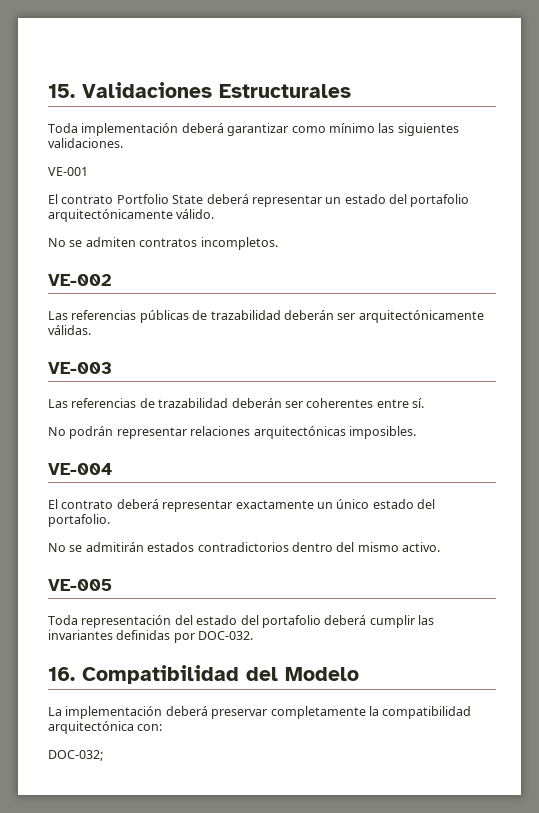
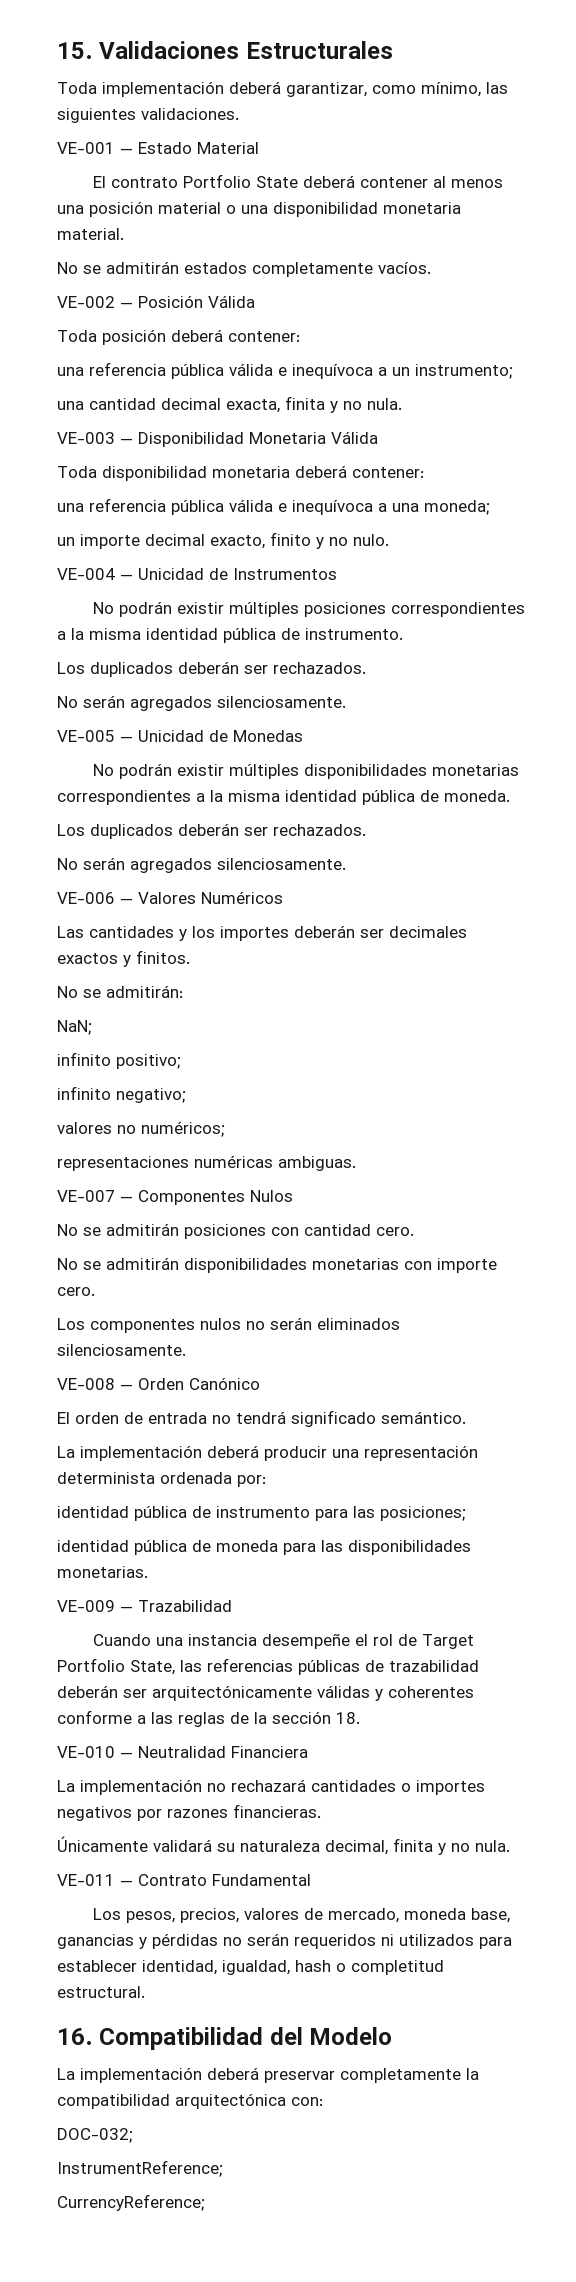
- Toda implementación deberá garantizar como mínimo las siguientes validaciones.
+ Toda implementación deberá garantizar, como mínimo, las siguientes validaciones.
- VE-001
+ VE-001 — Estado Material
- El contrato Portfolio State deberá representar un estado del portafolio arquitectónicamente válido.
- No se admiten contratos incompletos.
- VE-002
- Las referencias públicas de trazabilidad deberán ser arquitectónicamente válidas.
- VE-003
- Las referencias de trazabilidad deberán ser coherentes entre sí.
- No podrán representar relaciones arquitectónicas imposibles.
- VE-004
- El contrato deberá representar exactamente un único estado del portafolio.
- No se admitirán estados contradictorios dentro del mismo activo.
- VE-005
- Toda representación del estado del portafolio deberá cumplir las invariantes definidas por DOC-032.
+ El contrato Portfolio State deberá contener al menos una posición material o una disponibilidad monetaria material.
+ No se admitirán estados completamente vacíos.
+ VE-002 — Posición Válida
+ Toda posición deberá contener:
+ una referencia pública válida e inequívoca a un instrumento;
+ una cantidad decimal exacta, finita y no nula.
+ VE-003 — Disponibilidad Monetaria Válida
+ Toda disponibilidad monetaria deberá contener:
+ una referencia pública válida e inequívoca a una moneda;
+ un importe decimal exacto, finito y no nulo.
+ VE-004 — Unicidad de Instrumentos
+ No podrán existir múltiples posiciones correspondientes a la misma identidad pública de instrumento.
+ Los duplicados deberán ser rechazados.
+ No serán agregados silenciosamente.
+ VE-005 — Unicidad de Monedas
+ No podrán existir múltiples disponibilidades monetarias correspondientes a la misma identidad pública de moneda.
+ Los duplicados deberán ser rechazados.
+ No serán agregados silenciosamente.
+ VE-006 — Valores Numéricos
+ Las cantidades y los importes deberán ser decimales exactos y finitos.
+ No se admitirán:
+ NaN;
+ infinito positivo;
+ infinito negativo;
+ valores no numéricos;
+ representaciones numéricas ambiguas.
+ VE-007 — Componentes Nulos
+ No se admitirán posiciones con cantidad cero.
+ No se admitirán disponibilidades monetarias con importe cero.
+ Los componentes nulos no serán eliminados silenciosamente.
+ VE-008 — Orden Canónico
+ El orden de entrada no tendrá significado semántico.
+ La implementación deberá producir una representación determinista ordenada por:
+ identidad pública de instrumento para las posiciones;
+ identidad pública de moneda para las disponibilidades monetarias.
+ VE-009 — Trazabilidad
+ Cuando una instancia desempeñe el rol de Target Portfolio State, las referencias públicas de trazabilidad deberán ser arquitectónicamente válidas y coherentes conforme a las reglas de la sección 18.
+ VE-010 — Neutralidad Financiera
+ La implementación no rechazará cantidades o importes negativos por razones financieras.
+ Únicamente validará su naturaleza decimal, finita y no nula.
+ VE-011 — Contrato Fundamental
+ Los pesos, precios, valores de mercado, moneda base, ganancias y pérdidas no serán requeridos ni utilizados para establecer identidad, igualdad, hash o completitud estructural.
+ InstrumentReference;
+ CurrencyReference;

